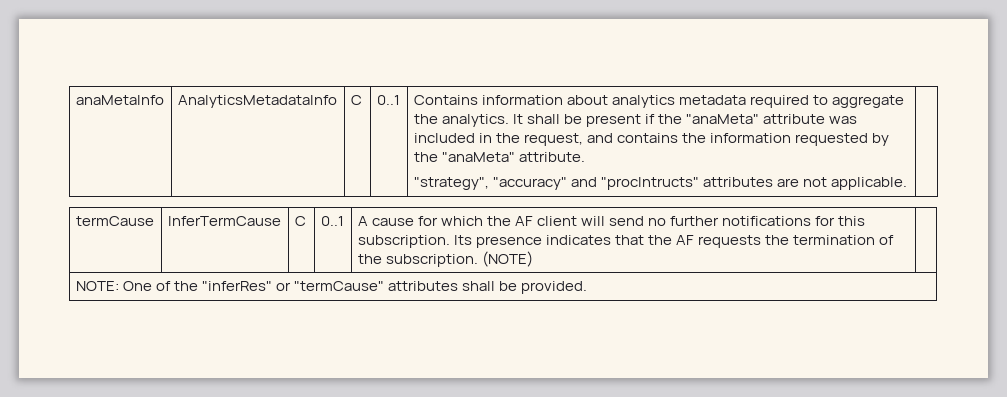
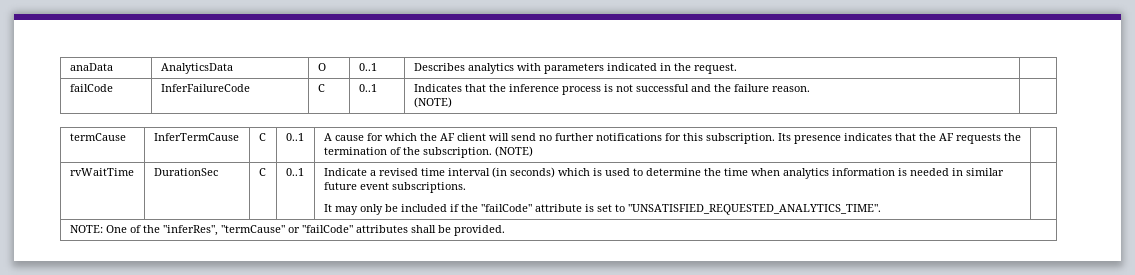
- anaMetaInfo | AnalyticsMetadataInfo | C | 0..1 | Contains information about analytics metadata required to aggregate the analytics. It shall be present if the "anaMeta" attribute was included in the request, and contains the information requested by the "anaMeta" attribute.
- "strategy", "accuracy" and "procIntructs" attributes are not applicable.
+ anaData | AnalyticsData | O | 0..1 | Describes analytics with parameters indicated in the request. |
+ failCode | InferFailureCode | C | 0..1 | Indicates that the inference process is not successful and the failure reason.
+ (NOTE) |
+ rvWaitTime | DurationSec | C | 0..1 | Indicate a revised time interval (in seconds) which is used to determine the time when analytics information is needed in similar future event subscriptions.
+ It may only be included if the "failCode" attribute is set to "UNSATISFIED_REQUESTED_ANALYTICS_TIME".
- NOTE: One of the "inferRes" or "termCause" attributes shall be provided.
+ NOTE: One of the "inferRes", "termCause" or "failCode" attributes shall be provided.

